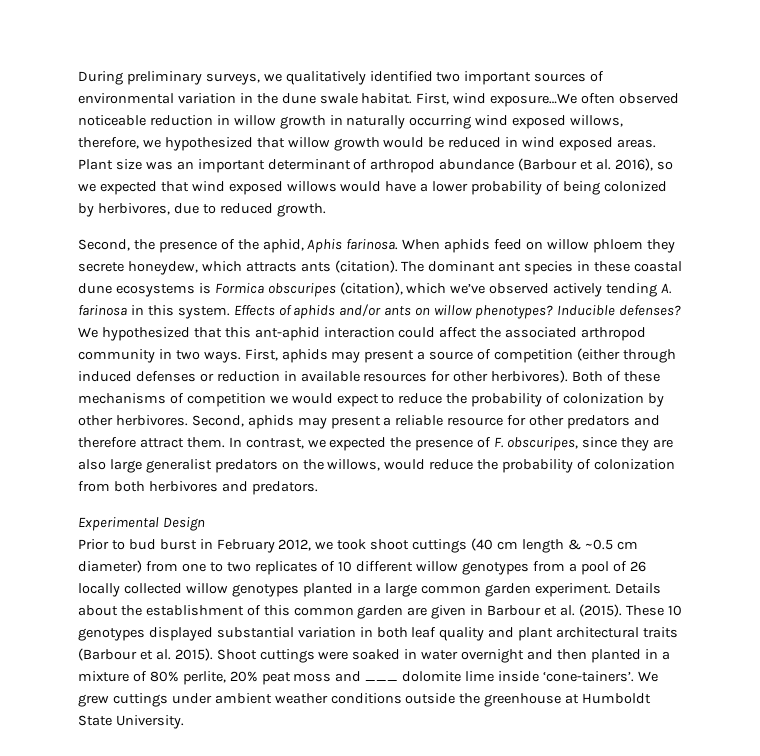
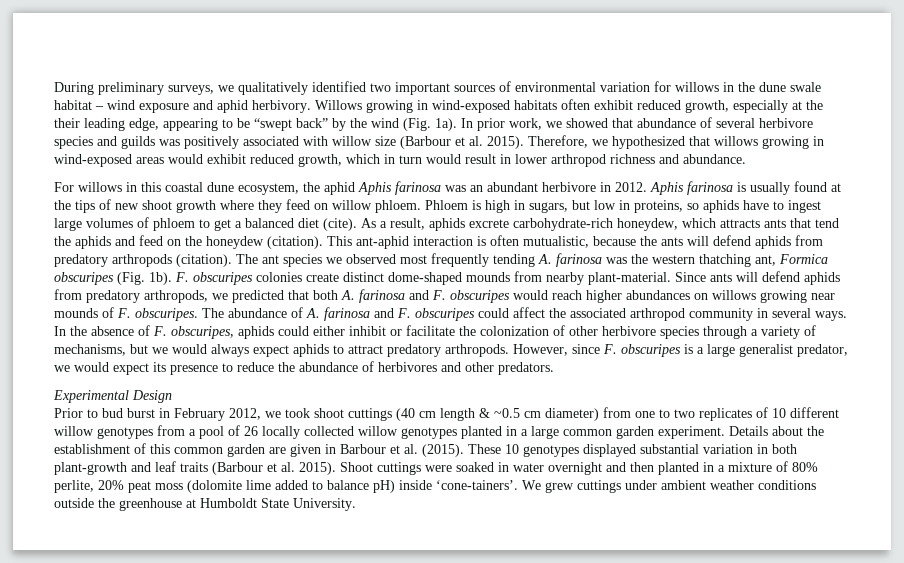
- During preliminary surveys, we qualitatively identified two important sources of environmental variation in the dune swale habitat. First, wind exposure…We often observed noticeable reduction in willow growth in naturally occurring wind exposed willows, therefore, we hypothesized that willow growth would be reduced in wind exposed areas. Plant size was an important determinant of arthropod abundance (Barbour et al. 2016), so we expected that wind exposed willows would have a lower probability of being colonized by herbivores, due to reduced growth.
- Second, the presence of the aphid, Aphis farinosa. When aphids feed on willow phloem they secrete honeydew, which attracts ants (citation).
+ During preliminary surveys, we qualitatively identified two important sources of environmental variation for willows in the dune swale habitat – wind exposure and aphid herbivory. Willows growing in wind-exposed habitats often exhibit reduced growth, especially at the their leading edge, appearing to be “swept back” by the wind (Fig. 1a). In prior work, we showed that abundance of several herbivore species and guilds was positively associated with willow size (Barbour et al. 2015). Therefore, we hypothesized that willows growing in wind-exposed areas would exhibit reduced growth, which in turn would result in lower arthropod richness and abundance.
+ For willows in this coastal dune ecosystem, the aphid Aphis farinosa was an abundant herbivore in 2012. Aphis farinosa is usually found at the tips of new shoot growth where they feed on willow phloem. Phloem is high in sugars, but low in proteins, so aphids have to ingest large volumes of phloem to get a balanced diet (cite). As a result, aphids excrete carbohydrate-rich honeydew, which attracts ants that tend the aphids and feed on the honeydew (citation). This ant-aphid interaction is often mutualistic, because the ants will defend aphids from predatory arthropods (citation).
- The dominant ant species in these coastal dune ecosystems is Formica obscuripes (citation), which we’ve observed actively tending A. farinosa in this system. Effects of aphids and/or ants on willow phenotypes? Inducible defenses? We hypothesized that this ant-aphid interaction could affect the associated arthropod community in two ways. First, aphids may present a source of competition (either through induced defenses or reduction in available resources for other herbivores). Both of these mechanisms of competition we would expect to reduce the probability of colonization by other herbivores. Second, aphids may present a reliable resource for other predators and therefore attract them. In contrast, we expected the presence of F. obscuripes, since they are also large generalist predators on the willows, would reduce the probability of colonization from both herbivores and predators.
+ The ant species we observed most frequently tending A. farinosa was the western thatching ant, Formica obscuripes (Fig. 1b). F. obscuripes colonies create distinct dome-shaped mounds from nearby plant-material. Since ants will defend aphids from predatory arthropods, we predicted that both A. farinosa and F. obscuripes would reach higher abundances on willows growing near mounds of F. obscuripes. The abundance of A. farinosa and F. obscuripes could affect the associated arthropod community in several ways. In the absence of F. obscuripes, aphids could either inhibit or facilitate the colonization of other herbivore species through a variety of mechanisms, but we would always expect aphids to attract predatory arthropods. However, since F. obscuripes is a large generalist predator, we would expect its presence to reduce the abundance of herbivores and other predators.
- These 10 genotypes displayed substantial variation in both leaf quality and plant architectural traits (Barbour et al. 2015).
+ These 10 genotypes displayed substantial variation in both plant-growth and leaf traits (Barbour et al. 2015).
- Shoot cuttings were soaked in water overnight and then planted in a mixture of 80% perlite, 20% peat moss and ___ dolomite lime inside ‘cone-tainers’.
+ Shoot cuttings were soaked in water overnight and then planted in a mixture of 80% perlite, 20% peat moss (dolomite lime added to balance pH) inside ‘cone-tainers’.

